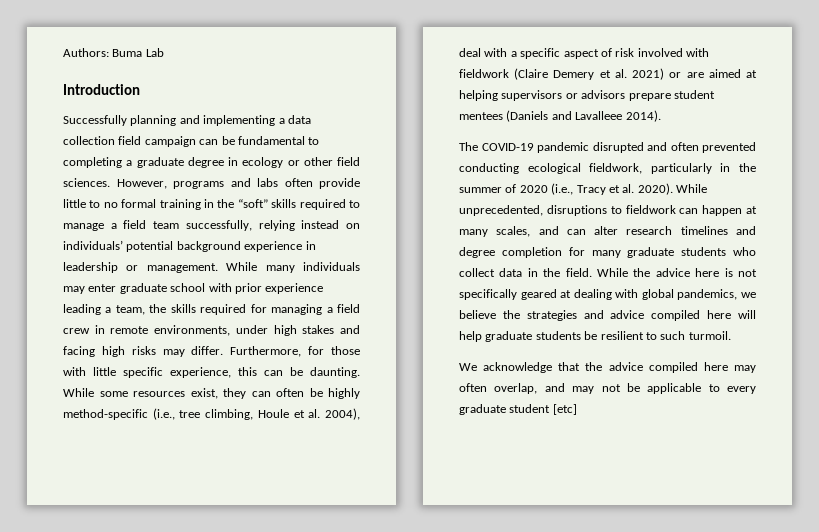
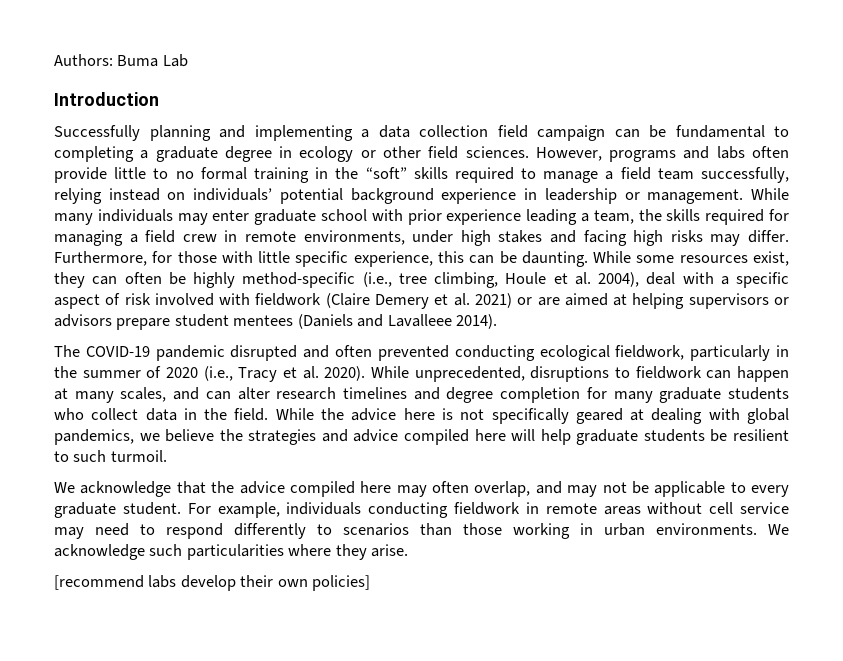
- We acknowledge that the advice compiled here may often overlap, and may not be applicable to every graduate student [etc]
+ We acknowledge that the advice compiled here may often overlap, and may not be applicable to every graduate student. For example, individuals conducting fieldwork in remote areas without cell service may need to respond differently to scenarios than those working in urban environments. We acknowledge such particularities where they arise.
+ [recommend labs develop their own policies]

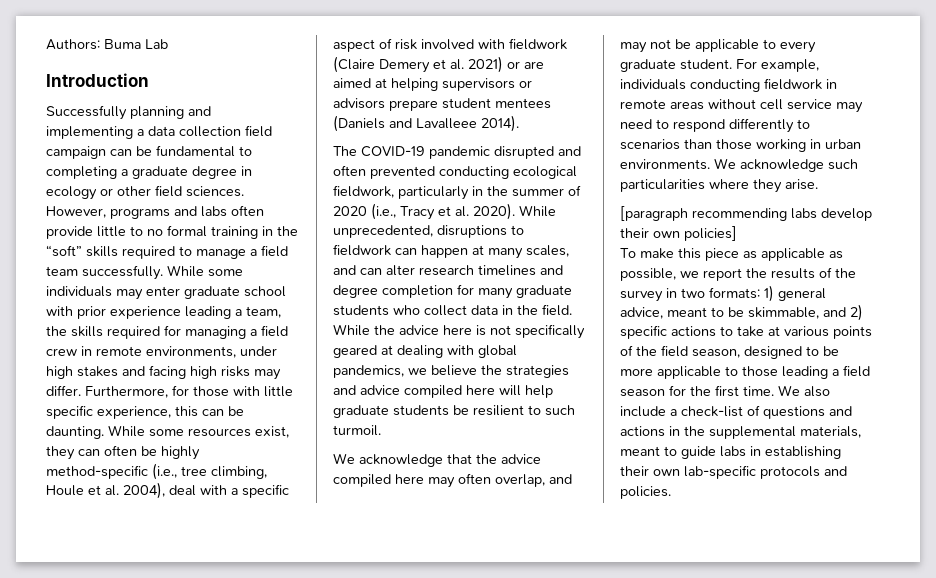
- However, programs and labs often provide little to no formal training in the “soft” skills required to manage a field team successfully, relying instead on individuals’ potential background experience in leadership or management. While many individuals may enter graduate school with prior experience leading a team, the skills required for managing a field crew in remote environments, under high stakes and facing high risks may differ.
+ However, programs and labs often provide little to no formal training in the “soft” skills required to manage a field team successfully. While some individuals may enter graduate school with prior experience leading a team, the skills required for managing a field crew in remote environments, under high stakes and facing high risks may differ.
- [recommend labs develop their own policies]
+ [paragraph recommending labs develop their own policies]
+ To make this piece as applicable as possible, we report the results of the survey in two formats: 1) general advice, meant to be skimmable, and 2) specific actions to take at various points of the field season, designed to be more applicable to those leading a field season for the first time. We also include a check-list of questions and actions in the supplemental materials, meant to guide labs in establishing their own lab-specific protocols and policies.

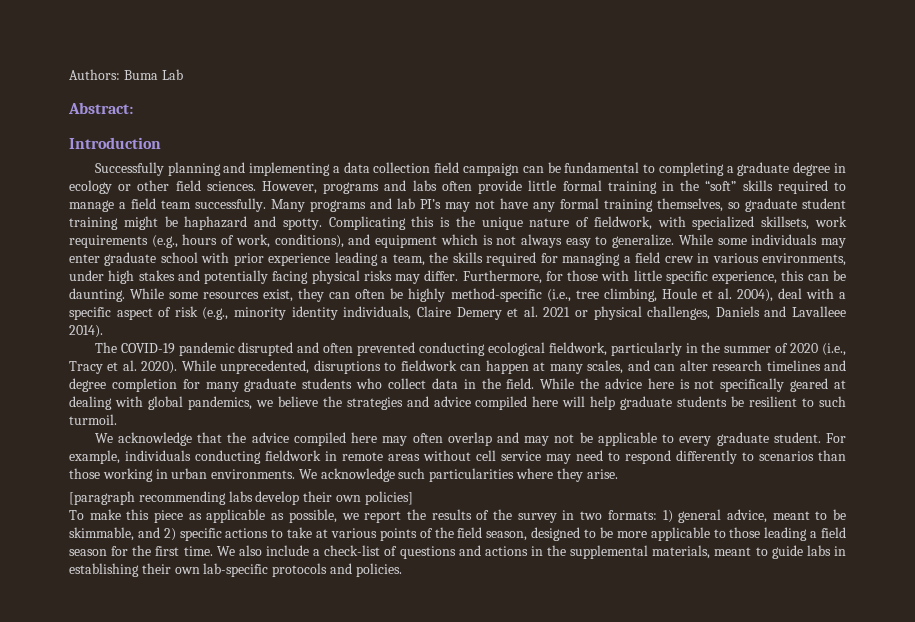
+ Abstract:
- However, programs and labs often provide little to no formal training in the “soft” skills required to manage a field team successfully.
+ However, programs and labs often provide little formal training in the “soft” skills required to manage a field team successfully.
+ Many programs and lab PI’s may not have any formal training themselves, so graduate student training might be haphazard and spotty. Complicating this is the unique nature of fieldwork, with specialized skillsets, work requirements (e.g., hours of work, conditions), and equipment which is not always easy to generalize.
- While some individuals may enter graduate school with prior experience leading a team, the skills required for managing a field crew in remote environments, under high stakes and facing high risks may differ.
+ While some individuals may enter graduate school with prior experience leading a team, the skills required for managing a field crew in various environments, under high stakes and potentially facing physical risks may differ.
- While some resources exist, they can often be highly method-specific (i.e., tree climbing, Houle et al. 2004), deal with a specific aspect of risk involved with fieldwork (Claire Demery et al. 2021) or are aimed at helping supervisors or advisors prepare student mentees (Daniels and Lavalleee 2014).
+ While some resources exist, they can often be highly method-specific (i.e., tree climbing, Houle et al. 2004), deal with a specific aspect of risk (e.g., minority identity individuals, Claire Demery et al. 2021 or physical challenges, Daniels and Lavalleee 2014).
- We acknowledge that the advice compiled here may often overlap, and may not be applicable to every graduate student.
+ We acknowledge that the advice compiled here may often overlap and may not be applicable to every graduate student.

